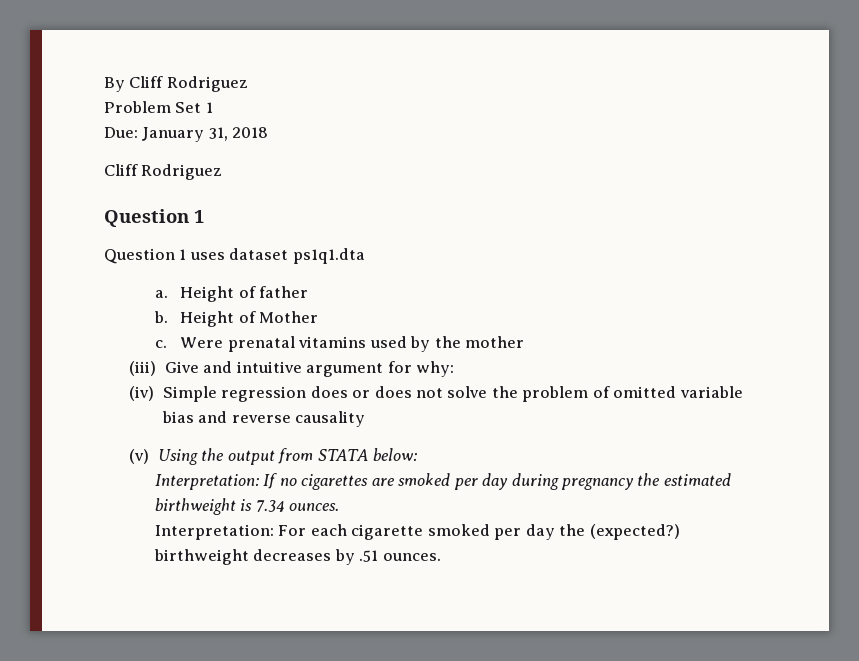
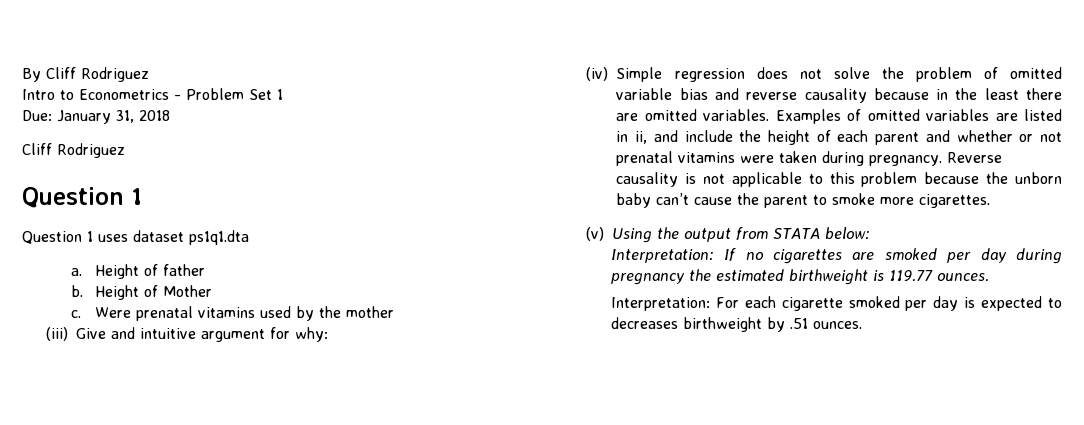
- Problem Set 1
+ Intro to Econometrics - Problem Set 1
- (iv) Simple regression does or does not solve the problem of omitted variable bias and reverse causality
+ (iv) Simple regression does not solve the problem of omitted variable bias and reverse causality because in the least there are omitted variables. Examples of omitted variables are listed in ii, and include the height of each parent and whether or not prenatal vitamins were taken during pregnancy. Reverse causality is not applicable to this problem because the unborn baby can’t cause the parent to smoke more cigarettes.
- Interpretation: If no cigarettes are smoked per day during pregnancy the estimated birthweight is 7.34 ounces.
+ Interpretation: If no cigarettes are smoked per day during pregnancy the estimated birthweight is 119.77 ounces.
- Interpretation: For each cigarette smoked per day the (expected?) birthweight decreases by .51 ounces.
+ Interpretation: For each cigarette smoked per day is expected to decreases birthweight by .51 ounces.

